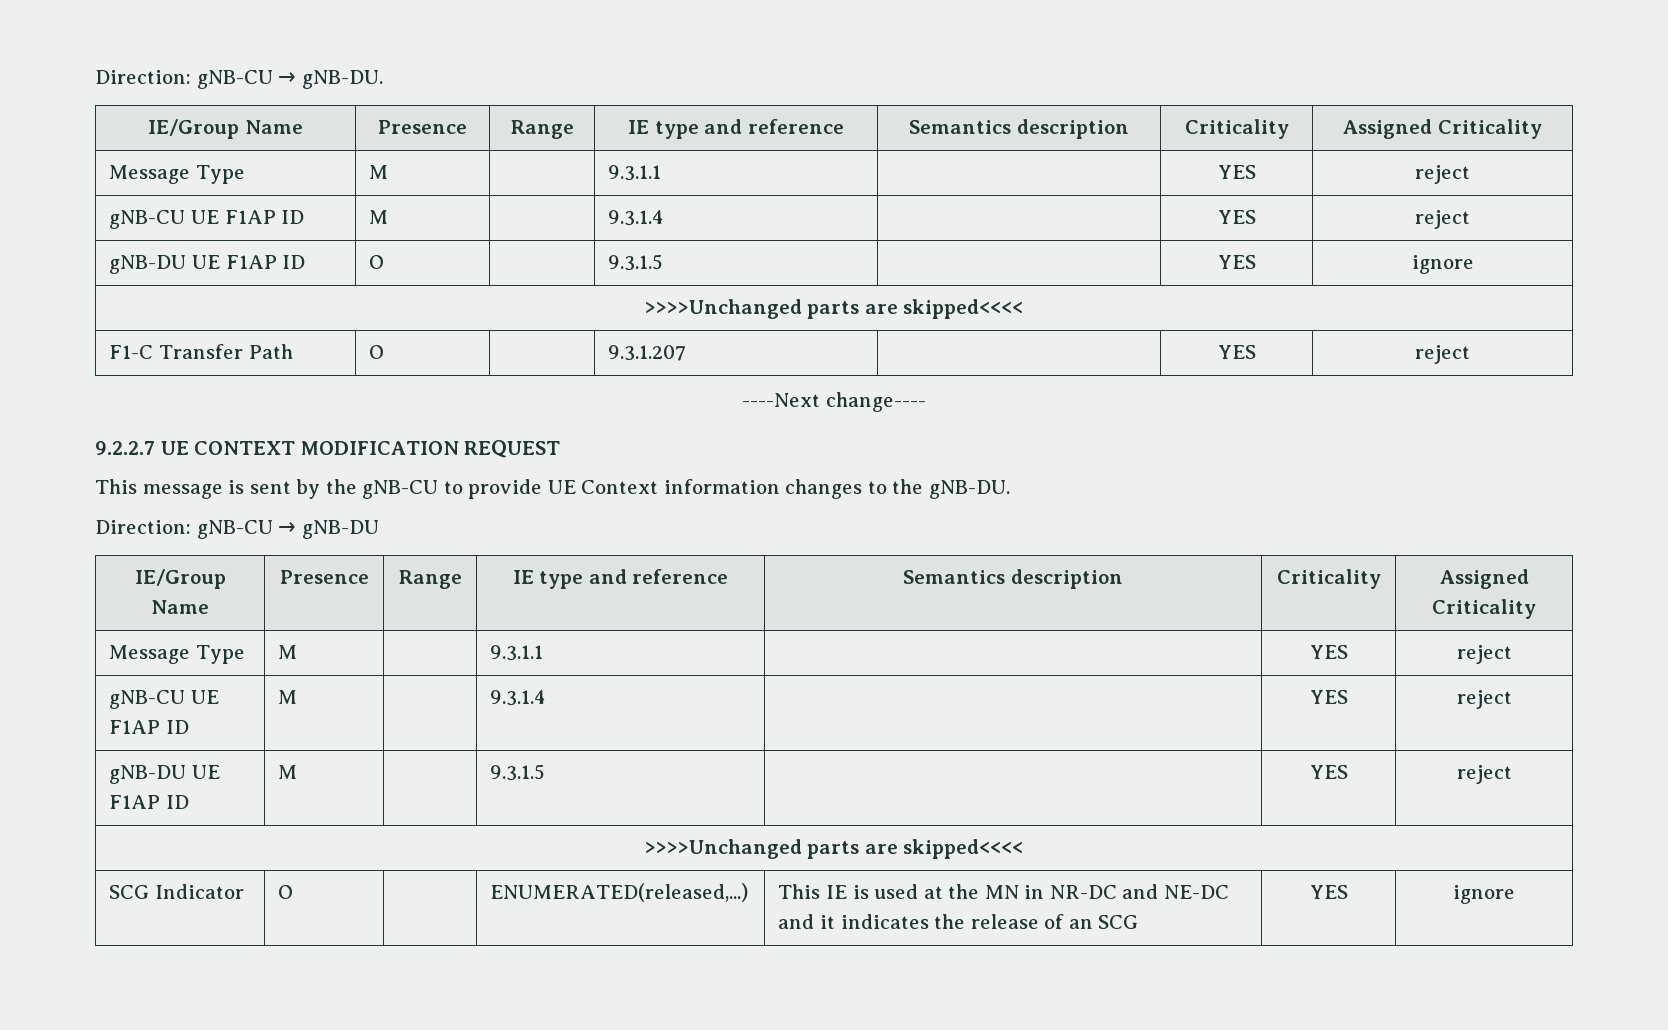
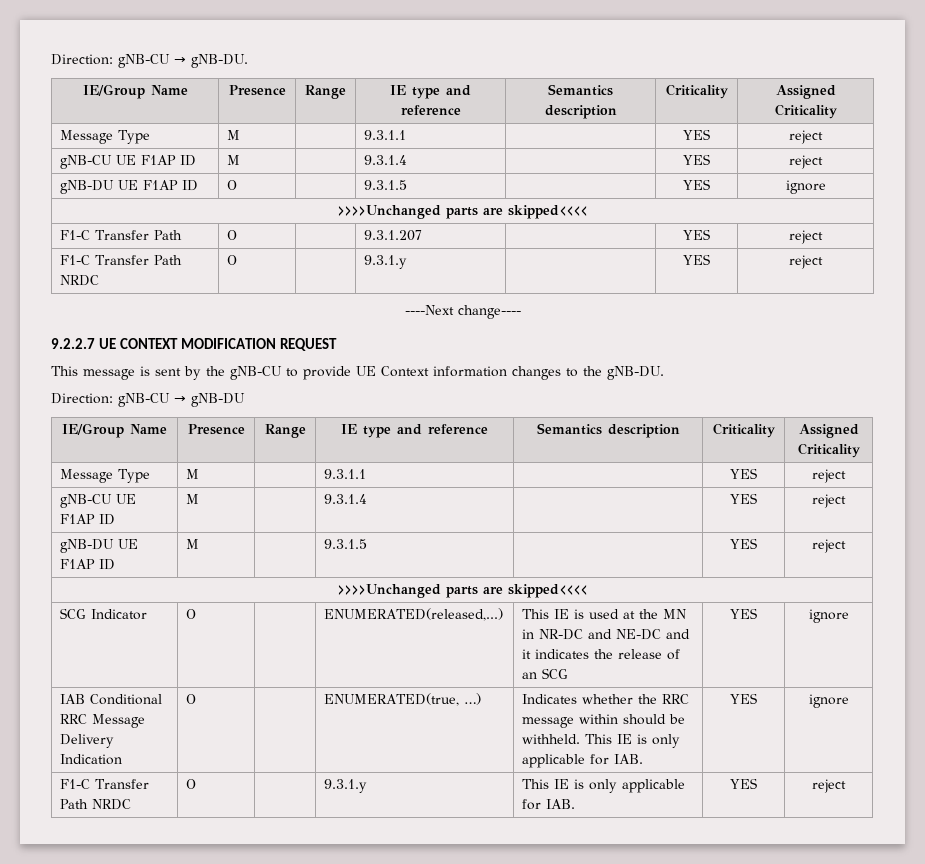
+ F1-C Transfer Path NRDC | O | | 9.3.1.y | | YES | reject
+ IAB Conditional RRC Message Delivery Indication | O | | ENUMERATED(true, …) | Indicates whether the RRC message within should be withheld. This IE is only applicable for IAB. | YES | ignore
+ F1-C Transfer Path NRDC | O | | 9.3.1.y | This IE is only applicable for IAB. | YES | reject

